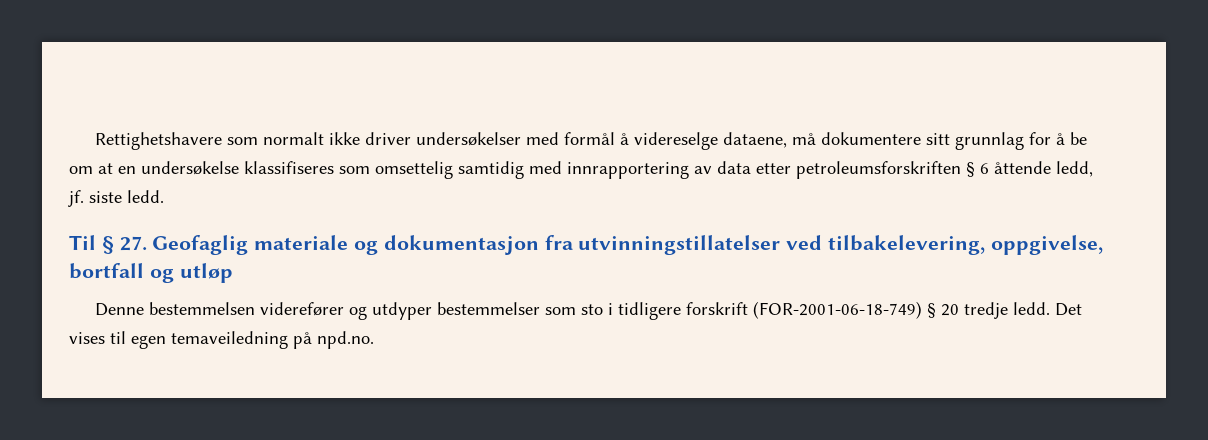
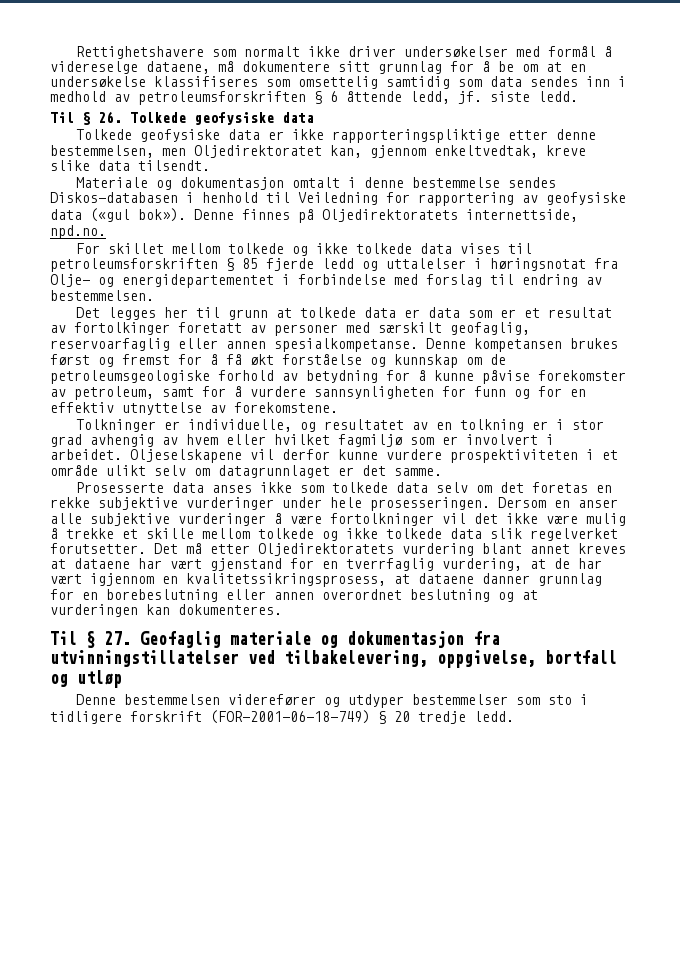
- Rettighetshavere som normalt ikke driver undersøkelser med formål å videreselge dataene, må dokumentere sitt grunnlag for å be om at en undersøkelse klassifiseres som omsettelig samtidig med innrapportering av data etter petroleumsforskriften § 6 åttende ledd, jf. siste ledd.
+ Rettighetshavere som normalt ikke driver undersøkelser med formål å videreselge dataene, må dokumentere sitt grunnlag for å be om at en undersøkelse klassifiseres som omsettelig samtidig som data sendes inn i medhold av petroleumsforskriften § 6 åttende ledd, jf. siste ledd.
+ Til § 26. Tolkede geofysiske data
+ Tolkede geofysiske data er ikke rapporteringspliktige etter denne bestemmelsen, men Oljedirektoratet kan, gjennom enkeltvedtak, kreve slike data tilsendt.
+ Materiale og dokumentasjon omtalt i denne bestemmelse sendes Diskos-databasen i henhold til Veiledning for rapportering av geofysiske data («gul bok»). Denne finnes på Oljedirektoratets internettside, npd.no.
+ For skillet mellom tolkede og ikke tolkede data vises til petroleumsforskriften § 85 fjerde ledd og uttalelser i høringsnotat fra Olje- og energidepartementet i forbindelse med forslag til endring av bestemmelsen.
+ Det legges her til grunn at tolkede data er data som er et resultat av fortolkinger foretatt av personer med særskilt geofaglig, reservoarfaglig eller annen spesialkompetanse. Denne kompetansen brukes først og fremst for å få økt forståelse og kunnskap om de petroleumsgeologiske forhold av betydning for å kunne påvise forekomster av petroleum, samt for å vurdere sannsynligheten for funn og for en effektiv utnyttelse av forekomstene.
+ Tolkninger er individuelle, og resultatet av en tolkning er i stor grad avhengig av hvem eller hvilket fagmiljø som er involvert i arbeidet. Oljeselskapene vil derfor kunne vurdere prospektiviteten i et område ulikt selv om datagrunnlaget er det samme.
+ Prosesserte data anses ikke som tolkede data selv om det foretas en rekke subjektive vurderinger under hele prosesseringen. Dersom en anser alle subjektive vurderinger å være fortolkninger vil det ikke være mulig å trekke et skille mellom tolkede og ikke tolkede data slik regelverket forutsetter. Det må etter Oljedirektoratets vurdering blant annet kreves at dataene har vært gjenstand for en tverrfaglig vurdering, at de har vært igjennom en kvalitetssikringsprosess, at dataene danner grunnlag for en borebeslutning eller annen overordnet beslutning og at vurderingen kan dokumenteres.
- Det vises til egen temaveiledning på npd.no.

